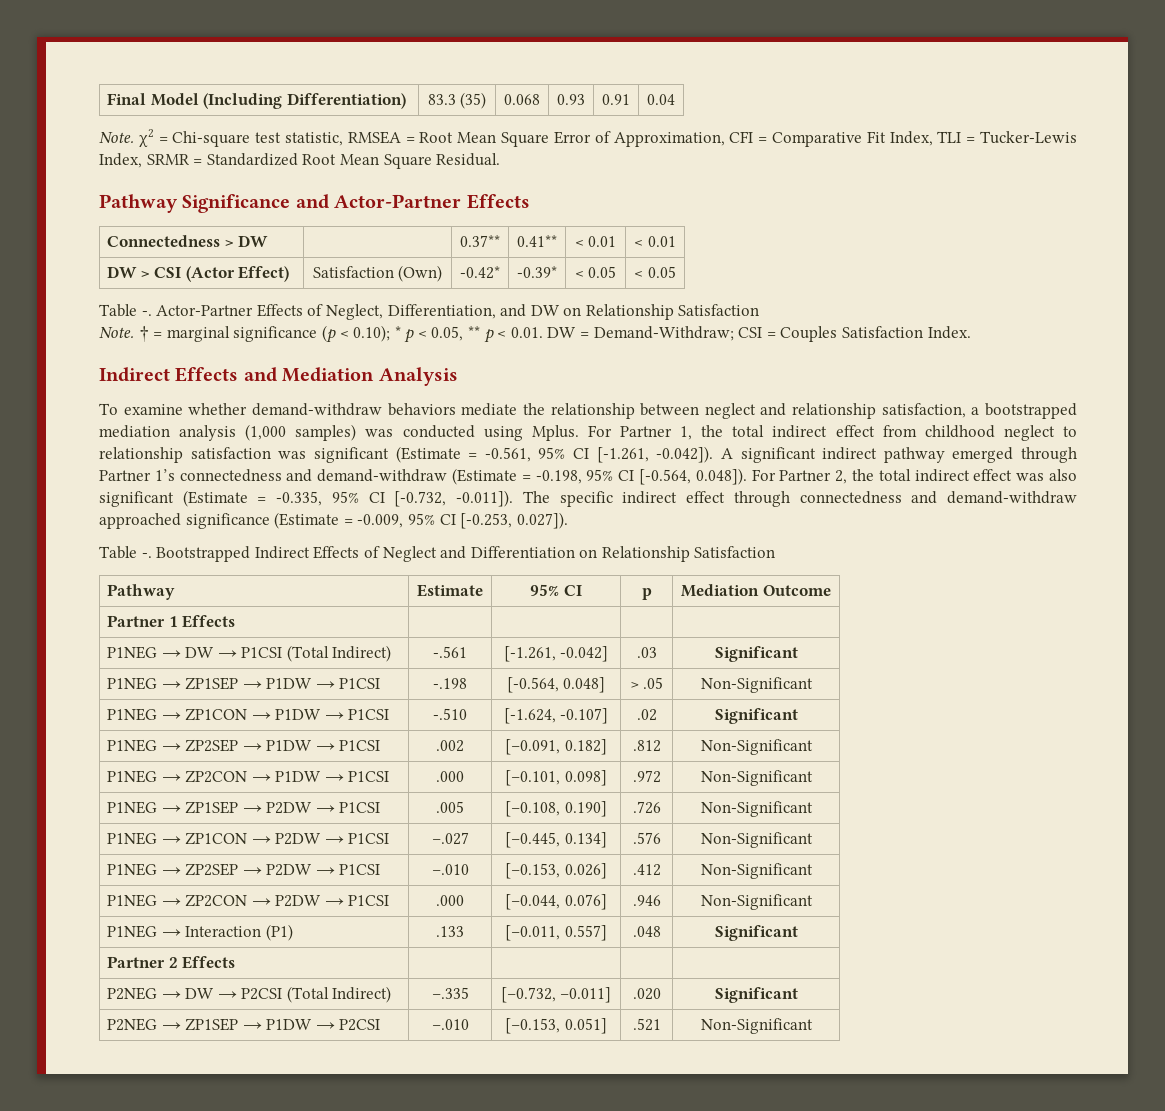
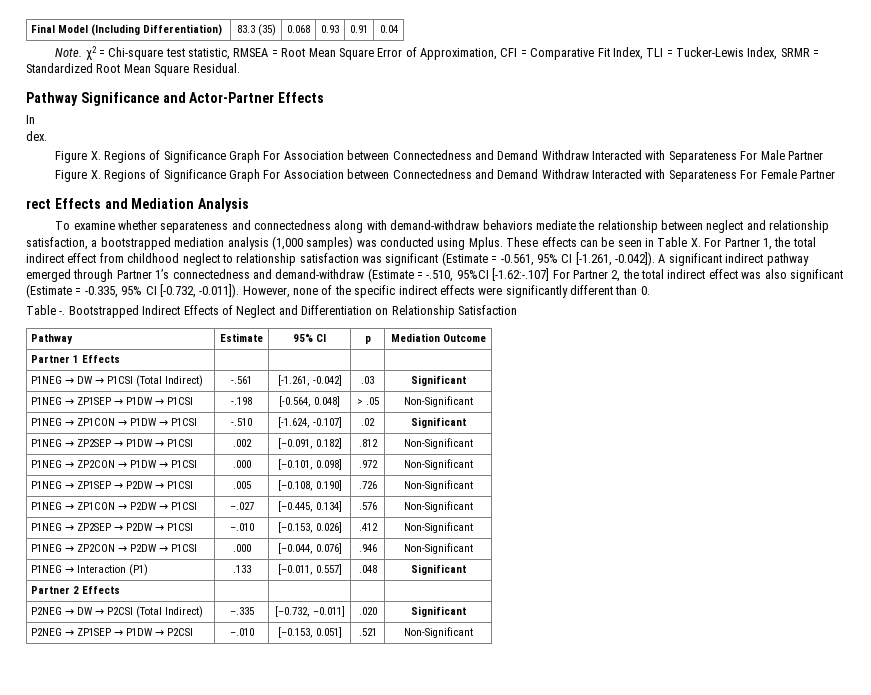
- Connectedness > DW | | 0.37** | 0.41** | < 0.01 | < 0.01
- DW > CSI (Actor Effect) | Satisfaction (Own) | -0.42* | -0.39* | < 0.05 | < 0.05
- Table -. Actor-Partner Effects of Neglect, Differentiation, and DW on Relationship Satisfaction
- Note. † = marginal significance (p < 0.10); * p < 0.05, ** p < 0.01. DW = Demand-Withdraw; CSI = Couples Satisfaction Index.
- Indirect Effects and Mediation Analysis
+ In
+ dex.
+ Figure X. Regions of Significance Graph For Association between Connectedness and Demand Withdraw Interacted with Separateness For Male Partner
+ Figure X. Regions of Significance Graph For Association between Connectedness and Demand Withdraw Interacted with Separateness For Female Partner
+ rect Effects and Mediation Analysis
- To examine whether demand-withdraw behaviors mediate the relationship between neglect and relationship satisfaction, a bootstrapped mediation analysis (1,000 samples) was conducted using Mplus.
+ To examine whether separateness and connectedness along with demand-withdraw behaviors mediate the relationship between neglect and relationship satisfaction, a bootstrapped mediation analysis (1,000 samples) was conducted using Mplus.
- For Partner 1, the total indirect effect from childhood neglect to relationship satisfaction was significant (Estimate = -0.561, 95% CI [-1.261, -0.042]). A significant indirect pathway emerged through Partner 1’s connectedness and demand-withdraw (Estimate = -0.198, 95% CI [-0.564, 0.048]). For Partner 2, the total indirect effect was also significant (Estimate = -0.335, 95% CI [-0.732, -0.011]). The specific indirect effect through connectedness and demand-withdraw approached significance (Estimate = -0.009, 95% CI [-0.253, 0.027]).
+ These effects can be seen in Table X. For Partner 1, the total indirect effect from childhood neglect to relationship satisfaction was significant (Estimate = -0.561, 95% CI [-1.261, -0.042]). A significant indirect pathway emerged through Partner 1’s connectedness and demand-withdraw (Estimate = -.510, 95%CI [-1.62:-.107] For Partner 2, the total indirect effect was also significant (Estimate = -0.335, 95% CI [-0.732, -0.011]). However, none of the specific indirect effects were significantly different than 0.

